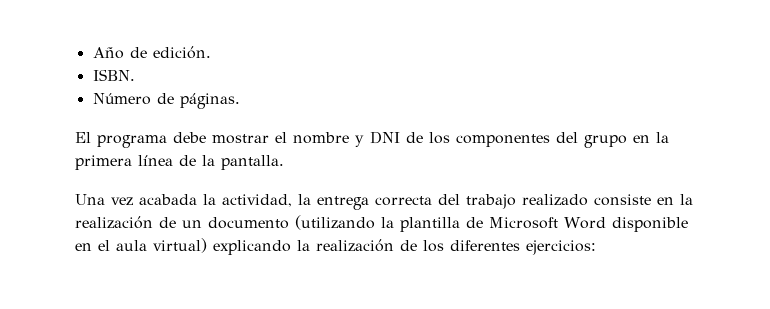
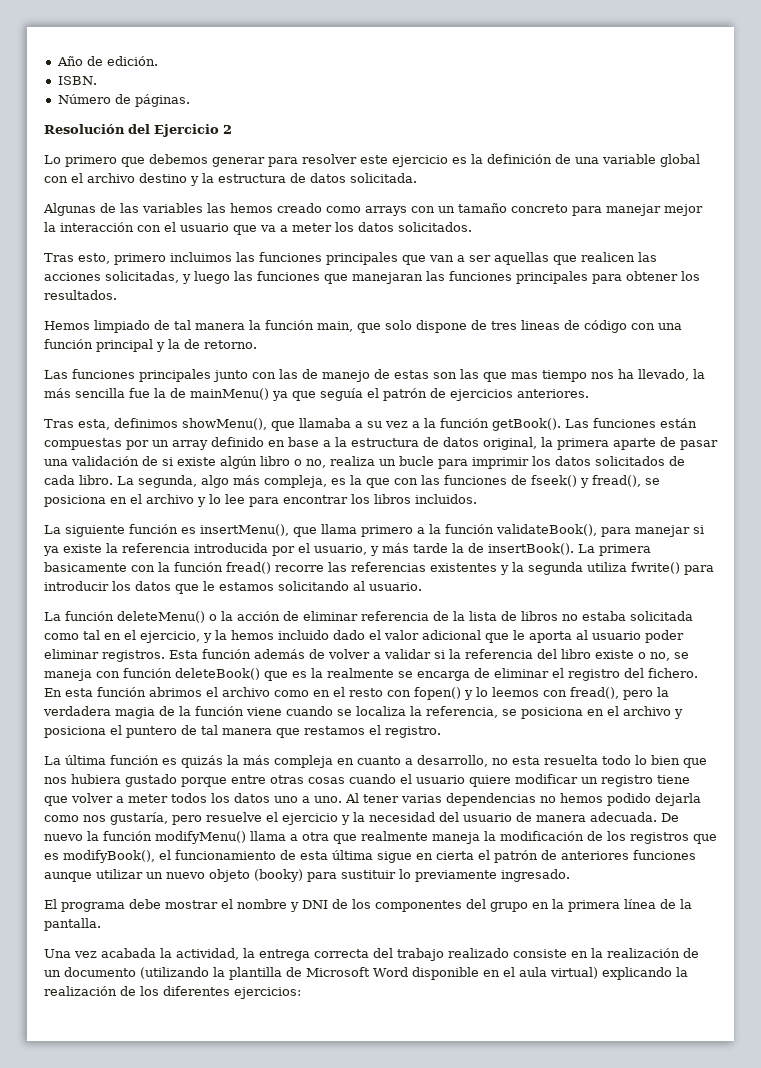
+ Resolución del Ejercicio 2
+ Lo primero que debemos generar para resolver este ejercicio es la definición de una variable global con el archivo destino y la estructura de datos solicitada.
+ Algunas de las variables las hemos creado como arrays con un tamaño concreto para manejar mejor la interacción con el usuario que va a meter los datos solicitados.
+ Tras esto, primero incluimos las funciones principales que van a ser aquellas que realicen las acciones solicitadas, y luego las funciones que manejaran las funciones principales para obtener los resultados.
+ Hemos limpiado de tal manera la función main, que solo dispone de tres lineas de código con una función principal y la de retorno.
+ Las funciones principales junto con las de manejo de estas son las que mas tiempo nos ha llevado, la más sencilla fue la de mainMenu() ya que seguía el patrón de ejercicios anteriores.
+ Tras esta, definimos showMenu(), que llamaba a su vez a la función getBook(). Las funciones están compuestas por un array definido en base a la estructura de datos original, la primera aparte de pasar una validación de si existe algún libro o no, realiza un bucle para imprimir los datos solicitados de cada libro. La segunda, algo más compleja, es la que con las funciones de fseek() y fread(), se posiciona en el archivo y lo lee para encontrar los libros incluidos.
+ La siguiente función es insertMenu(), que llama primero a la función validateBook(), para manejar si ya existe la referencia introducida por el usuario, y más tarde la de insertBook(). La primera basicamente con la función fread() recorre las referencias existentes y la segunda utiliza fwrite() para introducir los datos que le estamos solicitando al usuario.
+ La función deleteMenu() o la acción de eliminar referencia de la lista de libros no estaba solicitada como tal en el ejercicio, y la hemos incluido dado el valor adicional que le aporta al usuario poder eliminar registros. Esta función además de volver a validar si la referencia del libro existe o no, se maneja con función deleteBook() que es la realmente se encarga de eliminar el registro del fichero. En esta función abrimos el archivo como en el resto con fopen() y lo leemos con fread(), pero la verdadera magia de la función viene cuando se localiza la referencia, se posiciona en el archivo y posiciona el puntero de tal manera que restamos el registro.
+ La última función es quizás la más compleja en cuanto a desarrollo, no esta resuelta todo lo bien que nos hubiera gustado porque entre otras cosas cuando el usuario quiere modificar un registro tiene que volver a meter todos los datos uno a uno. Al tener varias dependencias no hemos podido dejarla como nos gustaría, pero resuelve el ejercicio y la necesidad del usuario de manera adecuada. De nuevo la función modifyMenu() llama a otra que realmente maneja la modificación de los registros que es modifyBook(), el funcionamiento de esta última sigue en cierta el patrón de anteriores funciones aunque utilizar un nuevo objeto (booky) para sustituir lo previamente ingresado.

